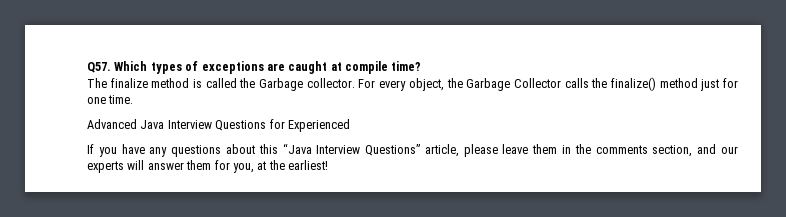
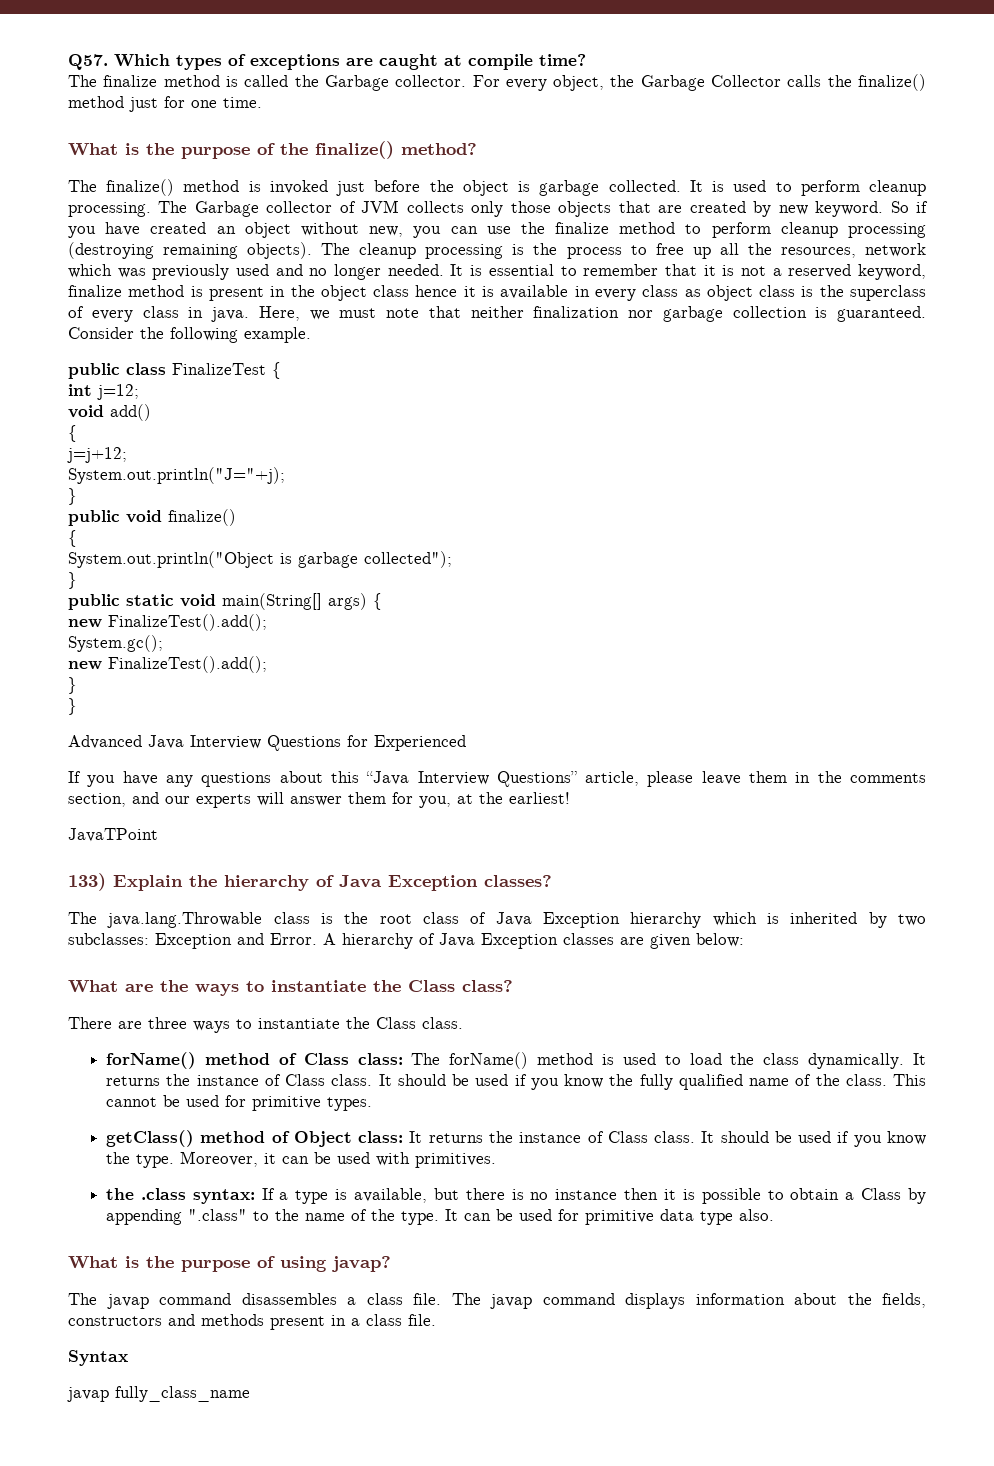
+ What is the purpose of the finalize() method?
+ The finalize() method is invoked just before the object is garbage collected. It is used to perform cleanup processing. The Garbage collector of JVM collects only those objects that are created by new keyword. So if you have created an object without new, you can use the finalize method to perform cleanup processing (destroying remaining objects). The cleanup processing is the process to free up all the resources, network which was previously used and no longer needed. It is essential to remember that it is not a reserved keyword, finalize method is present in the object class hence it is available in every class as object class is the superclass of every class in java. Here, we must note that neither finalization nor garbage collection is guaranteed. Consider the following example.
+ public class FinalizeTest {
+ int j=12;
+ void add()
+ {
+ j=j+12;
+ System.out.println("J="+j);
+ }
+ public void finalize()
+ {
+ System.out.println("Object is garbage collected");
+ }
+ public static void main(String[] args) {
+ new FinalizeTest().add();
+ System.gc();
+ new FinalizeTest().add();
+ }
+ }
+ JavaTPoint
+ 133) Explain the hierarchy of Java Exception classes?
+ The java.lang.Throwable class is the root class of Java Exception hierarchy which is inherited by two subclasses: Exception and Error. A hierarchy of Java Exception classes are given below:
+ What are the ways to instantiate the Class class?
+ There are three ways to instantiate the Class class.
+ forName() method of Class class: The forName() method is used to load the class dynamically. It returns the instance of Class class. It should be used if you know the fully qualified name of the class. This cannot be used for primitive types.
+ getClass() method of Object class: It returns the instance of Class class. It should be used if you know the type. Moreover, it can be used with primitives.
+ the .class syntax: If a type is available, but there is no instance then it is possible to obtain a Class by appending ".class" to the name of the type. It can be used for primitive data type also.
+ What is the purpose of using javap?
+ The javap command disassembles a class file. The javap command displays information about the fields, constructors and methods present in a class file.
+ Syntax
+ javap fully_class_name

